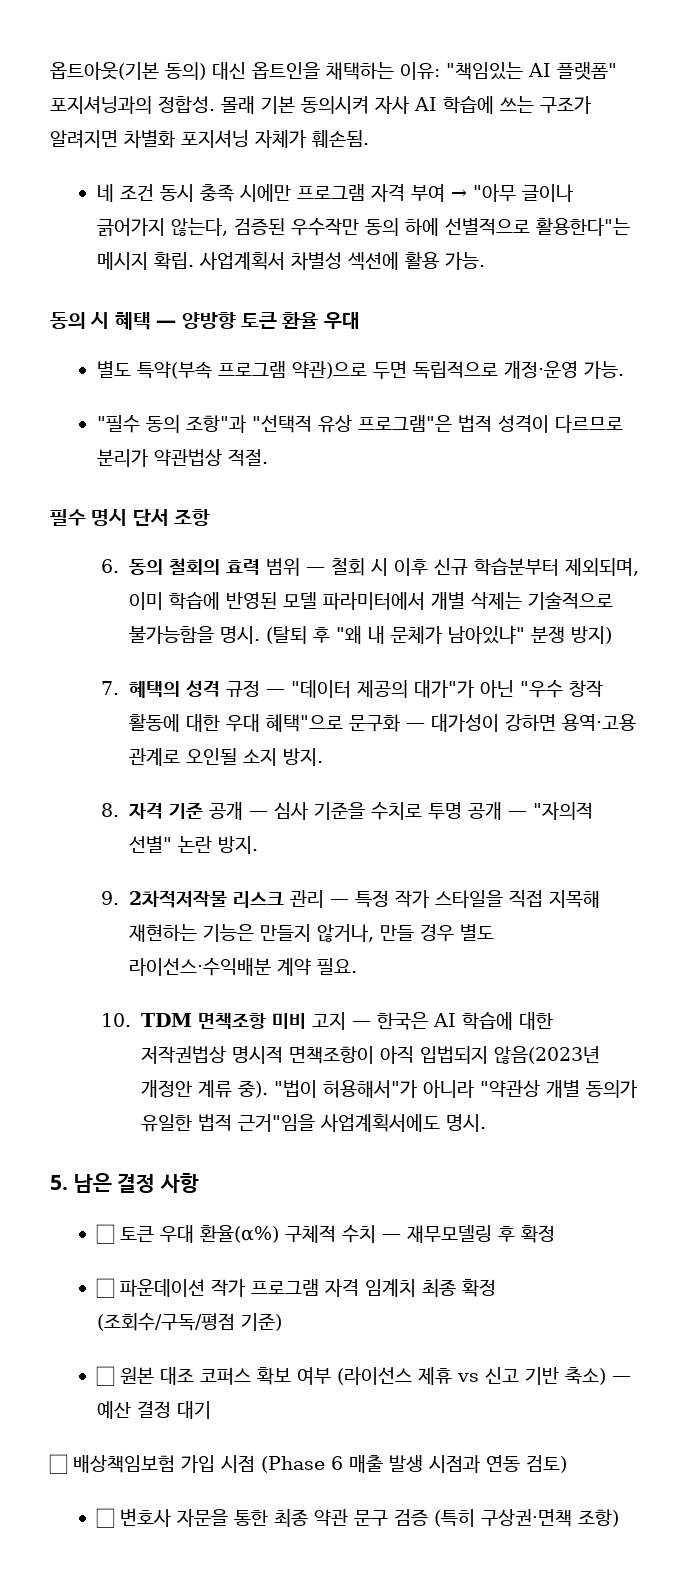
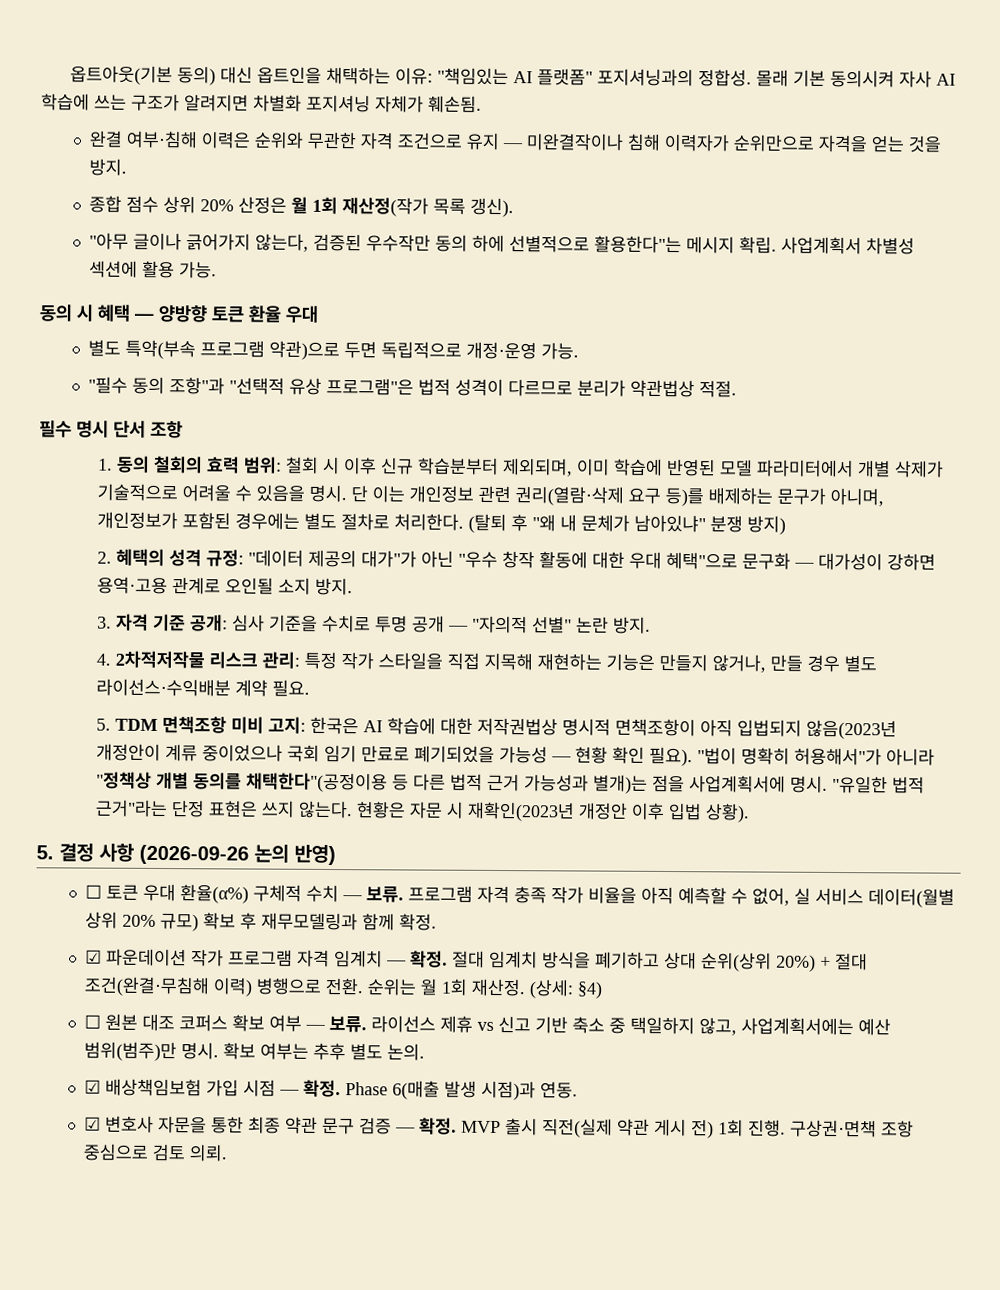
- 네 조건 동시 충족 시에만 프로그램 자격 부여 → "아무 글이나 긁어가지 않는다, 검증된 우수작만 동의 하에 선별적으로 활용한다"는 메시지 확립.
+ 완결 여부·침해 이력은 순위와 무관한 자격 조건으로 유지 — 미완결작이나 침해 이력자가 순위만으로 자격을 얻는 것을 방지.
+ 종합 점수 상위 20% 산정은 월 1회 재산정(작가 목록 갱신).
+ "아무 글이나 긁어가지 않는다, 검증된 우수작만 동의 하에 선별적으로 활용한다"는 메시지 확립.
- 6. 동의 철회의 효력 범위 — 철회 시 이후 신규 학습분부터 제외되며, 이미 학습에 반영된 모델 파라미터에서 개별 삭제는 기술적으로 불가능함을 명시.
+ 1. 동의 철회의 효력 범위: 철회 시 이후 신규 학습분부터 제외되며, 이미 학습에 반영된 모델 파라미터에서 개별 삭제가 기술적으로 어려울 수 있음을 명시. 단 이는 개인정보 관련 권리(열람·삭제 요구 등)를 배제하는 문구가 아니며, 개인정보가 포함된 경우에는 별도 절차로 처리한다.
- 7. 혜택의 성격 규정 — "데이터 제공의 대가"가 아닌 "우수 창작 활동에 대한 우대 혜택"으로 문구화 — 대가성이 강하면 용역·고용 관계로 오인될 소지 방지.
+ 2. 혜택의 성격 규정: "데이터 제공의 대가"가 아닌 "우수 창작 활동에 대한 우대 혜택"으로 문구화 — 대가성이 강하면 용역·고용 관계로 오인될 소지 방지.
- 8. 자격 기준 공개 — 심사 기준을 수치로 투명 공개 — "자의적 선별" 논란 방지.
+ 3. 자격 기준 공개: 심사 기준을 수치로 투명 공개 — "자의적 선별" 논란 방지.
- 9. 2차적저작물 리스크 관리 — 특정 작가 스타일을 직접 지목해 재현하는 기능은 만들지 않거나, 만들 경우 별도 라이선스·수익배분 계약 필요.
+ 4. 2차적저작물 리스크 관리: 특정 작가 스타일을 직접 지목해 재현하는 기능은 만들지 않거나, 만들 경우 별도 라이선스·수익배분 계약 필요.
- 10. TDM 면책조항 미비 고지 — 한국은 AI 학습에 대한 저작권법상 명시적 면책조항이 아직 입법되지 않음(2023년 개정안 계류 중). "법이 허용해서"가 아니라 "약관상 개별 동의가 유일한 법적 근거"임을 사업계획서에도 명시.
- 5. 남은 결정 사항
+ 5. TDM 면책조항 미비 고지: 한국은 AI 학습에 대한 저작권법상 명시적 면책조항이 아직 입법되지 않음(2023년 개정안이 계류 중이었으나 국회 임기 만료로 폐기되었을 가능성 — 현황 확인 필요). "법이 명확히 허용해서"가 아니라 "정책상 개별 동의를 채택한다"(공정이용 등 다른 법적 근거 가능성과 별개)는 점을 사업계획서에 명시. "유일한 법적 근거"라는 단정 표현은 쓰지 않는다. 현황은 자문 시 재확인(2023년 개정안 이후 입법 상황).
+ 5. 결정 사항 (2026-09-26 논의 반영)
- ☐ 토큰 우대 환율(α%) 구체적 수치 — 재무모델링 후 확정
- ☐ 파운데이션 작가 프로그램 자격 임계치 최종 확정 (조회수/구독/평점 기준)
+ ☐ 토큰 우대 환율(α%) 구체적 수치 — 보류. 프로그램 자격 충족 작가 비율을 아직 예측할 수 없어, 실 서비스 데이터(월별 상위 20% 규모) 확보 후 재무모델링과 함께 확정.
+ ☑ 파운데이션 작가 프로그램 자격 임계치 — 확정. 절대 임계치 방식을 폐기하고 상대 순위(상위 20%) + 절대 조건(완결·무침해 이력) 병행으로 전환. 순위는 월 1회 재산정. (상세: §4)
- ☐ 원본 대조 코퍼스 확보 여부 (라이선스 제휴 vs 신고 기반 축소) — 예산 결정 대기
- ☐ 배상책임보험 가입 시점 (Phase 6 매출 발생 시점과 연동 검토)
- ☐ 변호사 자문을 통한 최종 약관 문구 검증 (특히 구상권·면책 조항)
+ ☐ 원본 대조 코퍼스 확보 여부 — 보류. 라이선스 제휴 vs 신고 기반 축소 중 택일하지 않고, 사업계획서에는 예산 범위(범주)만 명시. 확보 여부는 추후 별도 논의.
+ ☑ 배상책임보험 가입 시점 — 확정. Phase 6(매출 발생 시점)과 연동.
+ ☑ 변호사 자문을 통한 최종 약관 문구 검증 — 확정. MVP 출시 직전(실제 약관 게시 전) 1회 진행. 구상권·면책 조항 중심으로 검토 의뢰.

